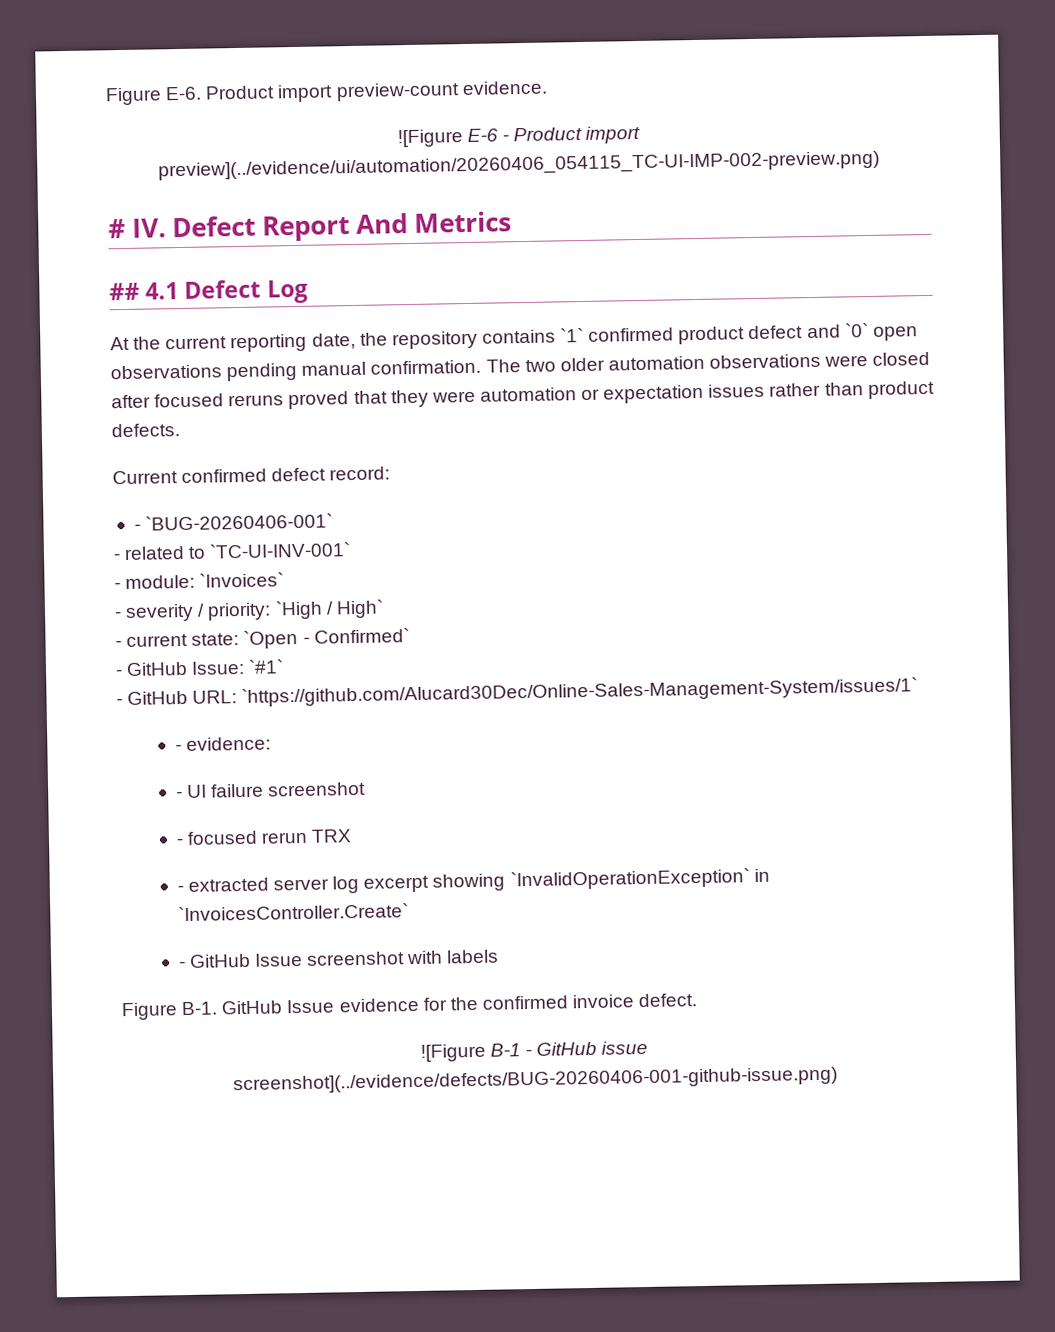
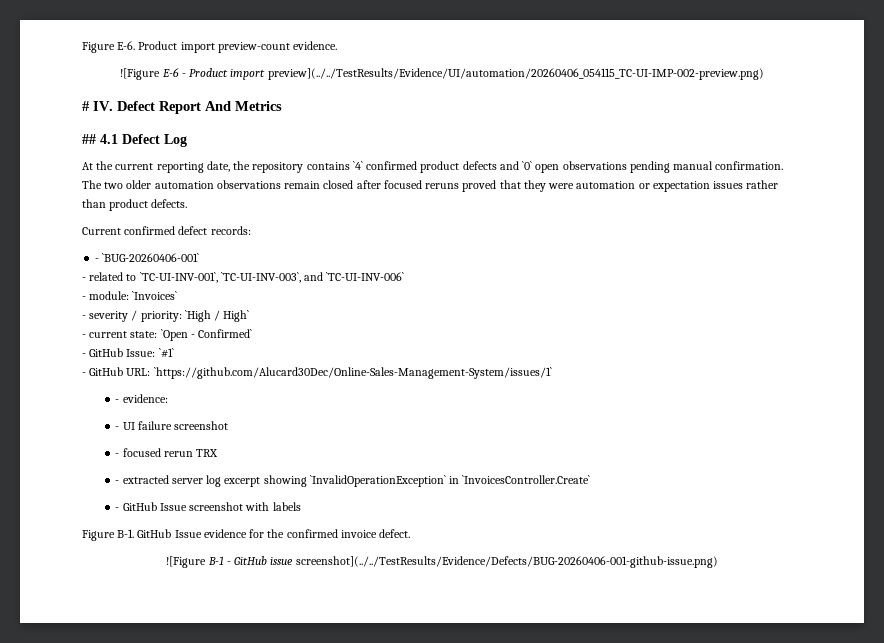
- ![Figure E-6 - Product import preview](../evidence/ui/automation/20260406_054115_TC-UI-IMP-002-preview.png)
+ ![Figure E-6 - Product import preview](../../TestResults/Evidence/UI/automation/20260406_054115_TC-UI-IMP-002-preview.png)
- At the current reporting date, the repository contains `1` confirmed product defect and `0` open observations pending manual confirmation.
+ At the current reporting date, the repository contains `4` confirmed product defects and `0` open observations pending manual confirmation.
- The two older automation observations were closed after focused reruns proved that they were automation or expectation issues rather than product defects.
+ The two older automation observations remain closed after focused reruns proved that they were automation or expectation issues rather than product defects.
- Current confirmed defect record:
+ Current confirmed defect records:
- - related to `TC-UI-INV-001`
+ - related to `TC-UI-INV-001`, `TC-UI-INV-003`, and `TC-UI-INV-006`
- ![Figure B-1 - GitHub issue screenshot](../evidence/defects/BUG-20260406-001-github-issue.png)
+ ![Figure B-1 - GitHub issue screenshot](../../TestResults/Evidence/Defects/BUG-20260406-001-github-issue.png)

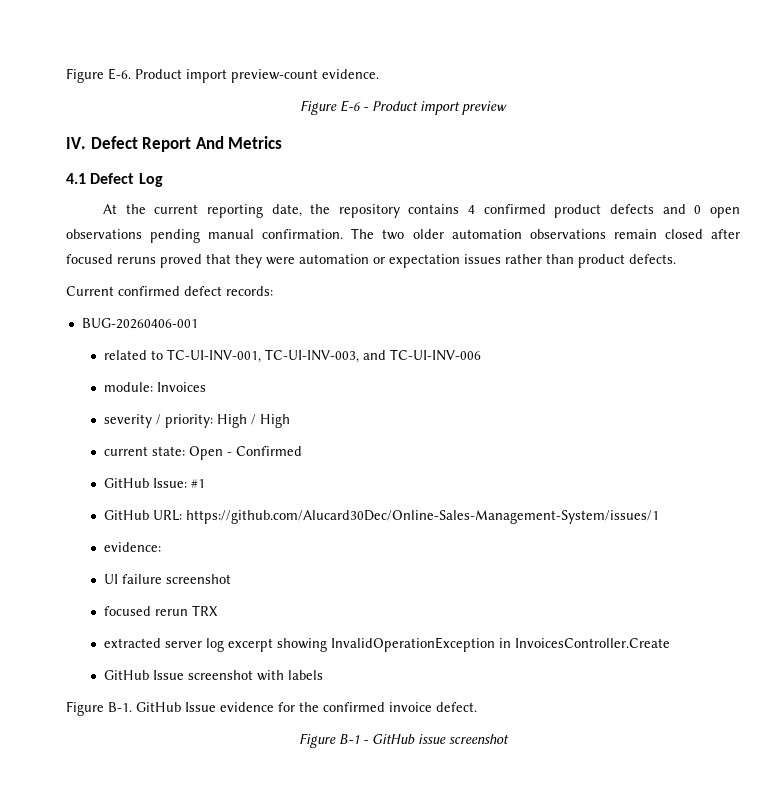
- ![Figure E-6 - Product import preview](../../TestResults/Evidence/UI/automation/20260406_054115_TC-UI-IMP-002-preview.png)
- # IV. Defect Report And Metrics
+ Figure E-6 - Product import preview
+ IV. Defect Report And Metrics
- ## 4.1 Defect Log
+ 4.1 Defect Log
- At the current reporting date, the repository contains `4` confirmed product defects and `0` open observations pending manual confirmation.
+ At the current reporting date, the repository contains 4 confirmed product defects and 0 open observations pending manual confirmation.
- - `BUG-20260406-001`
- - related to `TC-UI-INV-001`, `TC-UI-INV-003`, and `TC-UI-INV-006`
- - module: `Invoices`
- - severity / priority: `High / High`
- - current state: `Open - Confirmed`
- - GitHub Issue: `#1`
- - GitHub URL: `https://github.com/Alucard30Dec/Online-Sales-Management-System/issues/1`
- - evidence:
+ BUG-20260406-001
+ related to TC-UI-INV-001, TC-UI-INV-003, and TC-UI-INV-006
+ module: Invoices
+ severity / priority: High / High
+ current state: Open - Confirmed
+ GitHub Issue: #1
+ GitHub URL: https://github.com/Alucard30Dec/Online-Sales-Management-System/issues/1
+ evidence:
- - UI failure screenshot
+ UI failure screenshot
- - focused rerun TRX
+ focused rerun TRX
- - extracted server log excerpt showing `InvalidOperationException` in `InvoicesController.Create`
- - GitHub Issue screenshot with labels
+ extracted server log excerpt showing InvalidOperationException in InvoicesController.Create
+ GitHub Issue screenshot with labels
- ![Figure B-1 - GitHub issue screenshot](../../TestResults/Evidence/Defects/BUG-20260406-001-github-issue.png)
+ Figure B-1 - GitHub issue screenshot

